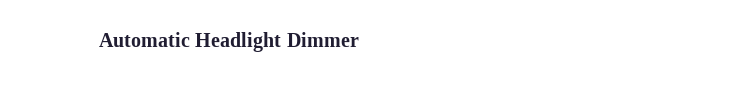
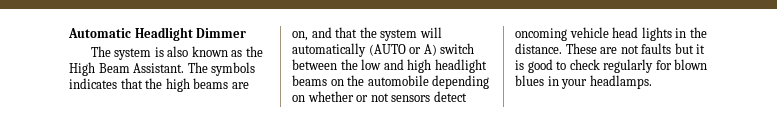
+ The system is also known as the High Beam Assistant. The symbols indicates that the high beams are on, and that the system will automatically (AUTO or A) switch between the low and high headlight beams on the automobile depending on whether or not sensors detect oncoming vehicle head lights in the distance. These are not faults but it is good to check regularly for blown blues in your headlamps.

